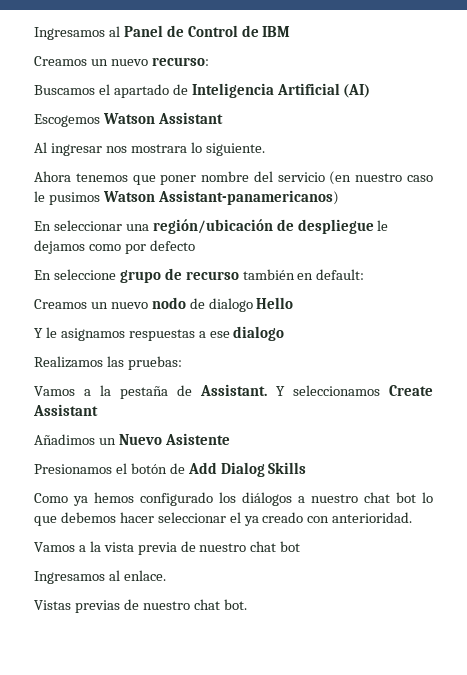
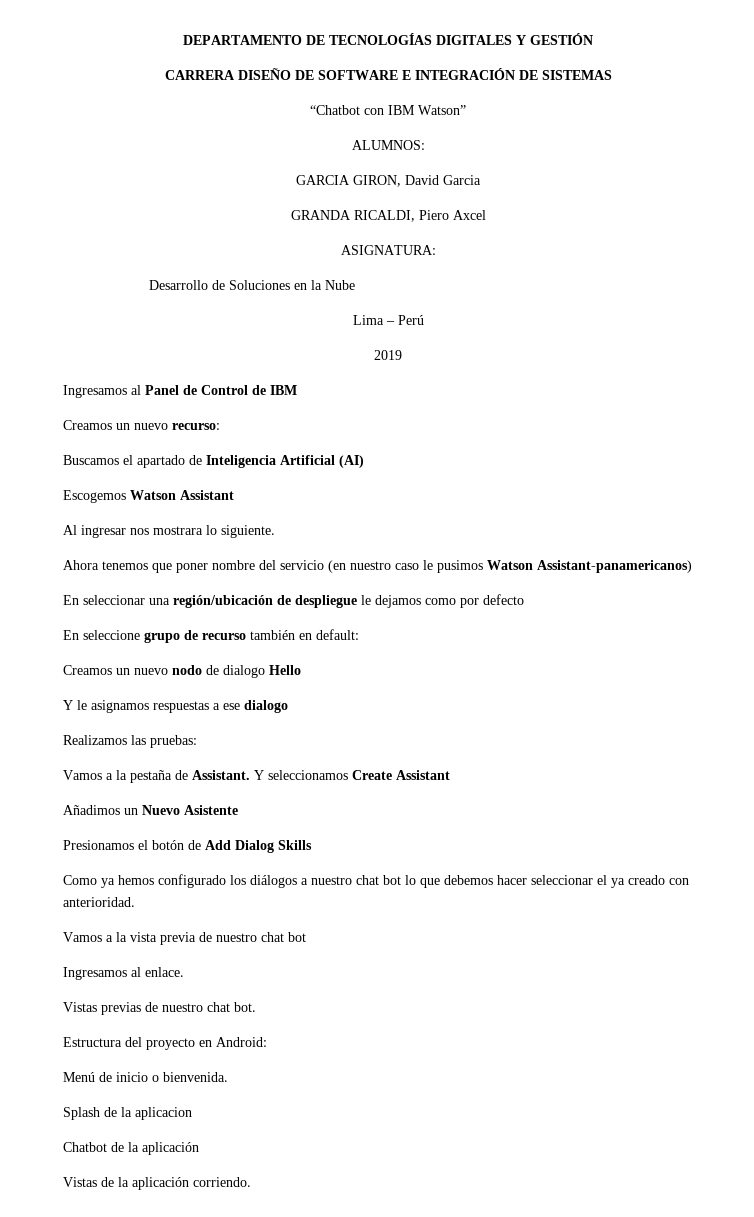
+ DEPARTAMENTO DE TECNOLOGÍAS DIGITALES Y GESTIÓN
+ CARRERA DISEÑO DE SOFTWARE E INTEGRACIÓN DE SISTEMAS
+ “Chatbot con IBM Watson”
+ ALUMNOS:
+ GARCIA GIRON, David Garcia
+ GRANDA RICALDI, Piero Axcel
+ ASIGNATURA:
+ Desarrollo de Soluciones en la Nube
+ Lima – Perú
+ 2019
+ Estructura del proyecto en Android:
+ Menú de inicio o bienvenida.
+ Splash de la aplicacion
+ Chatbot de la aplicación
+ Vistas de la aplicación corriendo.

